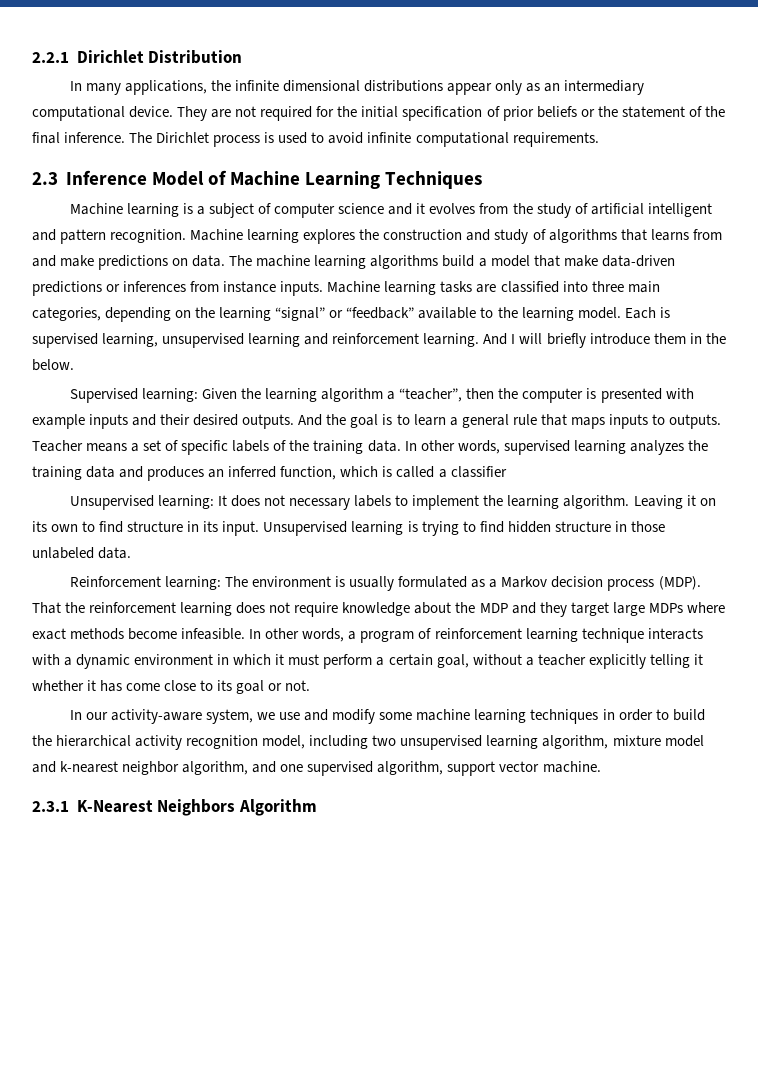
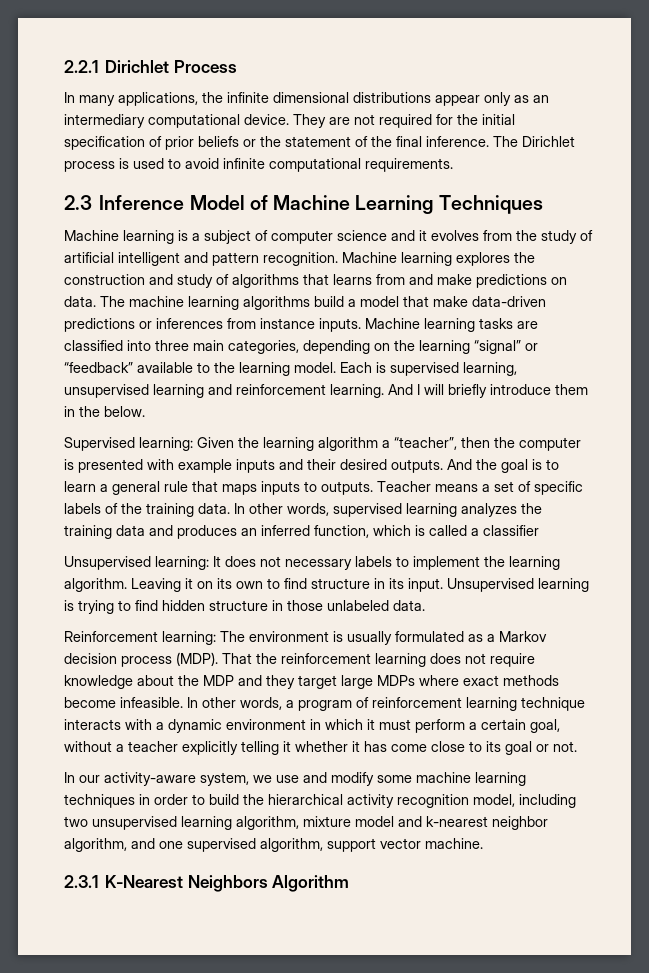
- 2.2.1 Dirichlet Distribution
+ 2.2.1 Dirichlet Process

